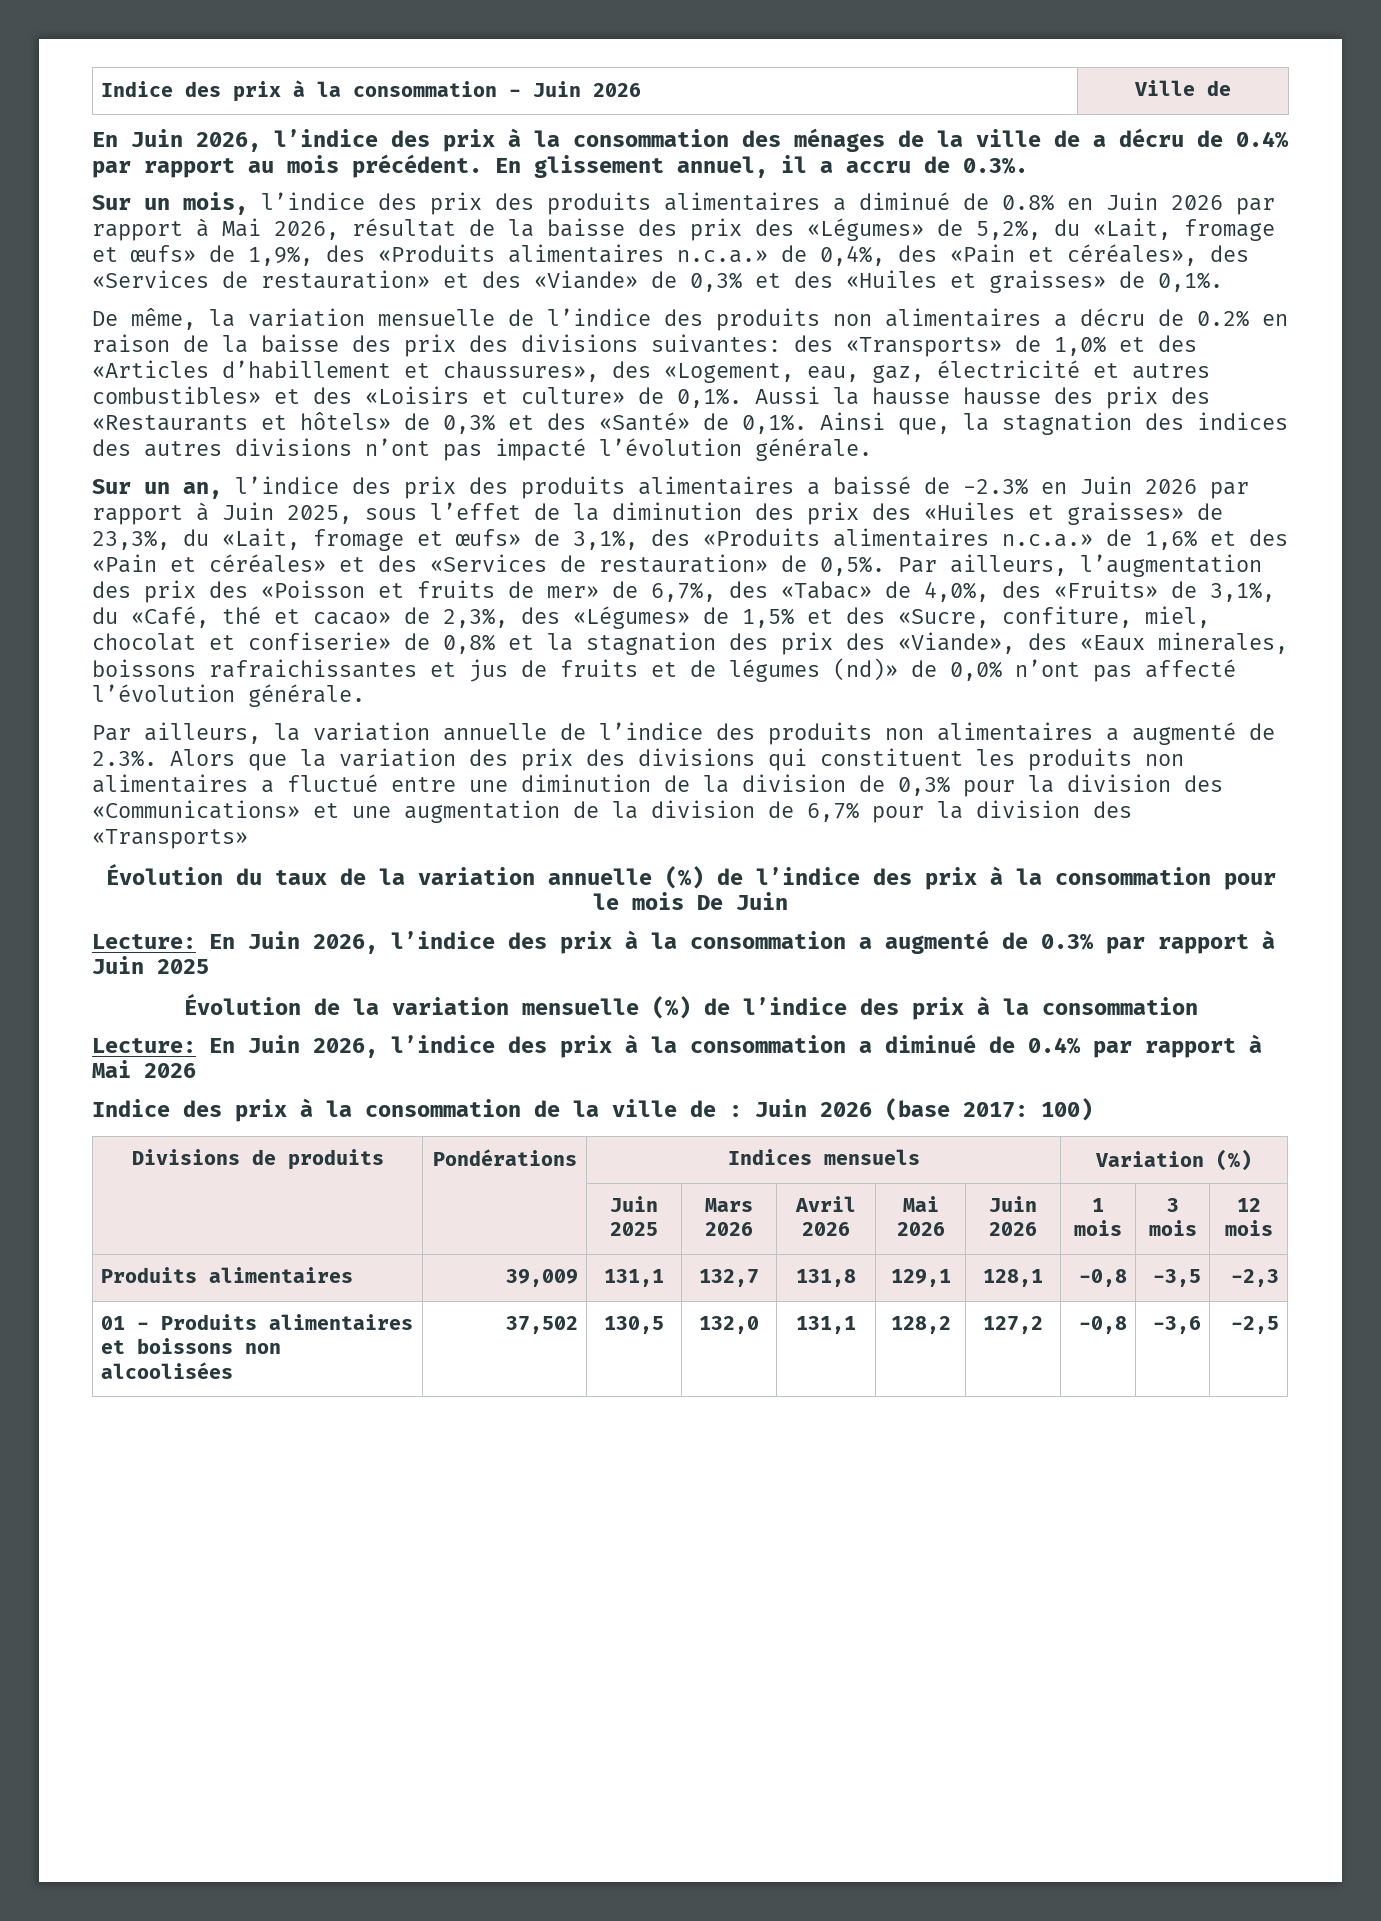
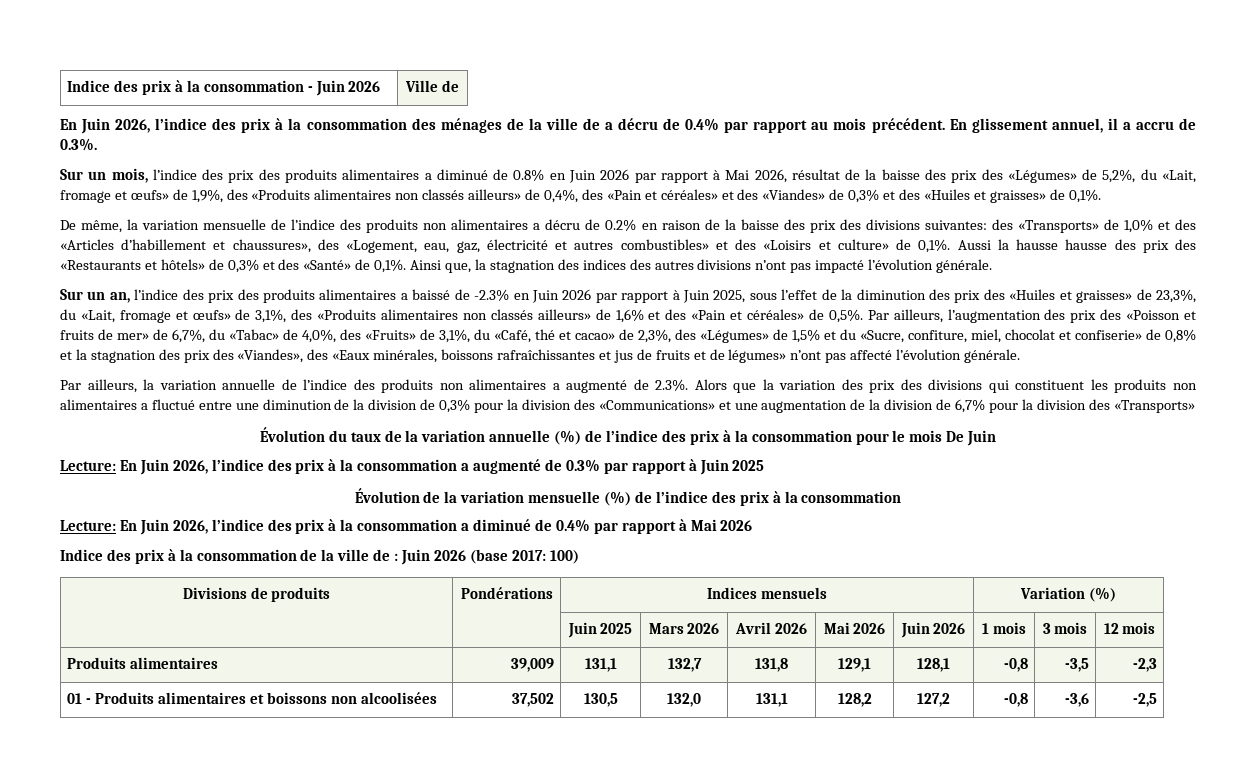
- Sur un mois, l’indice des prix des produits alimentaires a diminué de 0.8% en Juin 2026 par rapport à Mai 2026, résultat de la baisse des prix des «Légumes» de 5,2%, du «Lait, fromage et œufs» de 1,9%, des «Produits alimentaires n.c.a.» de 0,4%, des «Pain et céréales», des «Services de restauration» et des «Viande» de 0,3% et des «Huiles et graisses» de 0,1%.
+ Sur un mois, l’indice des prix des produits alimentaires a diminué de 0.8% en Juin 2026 par rapport à Mai 2026, résultat de la baisse des prix des «Légumes» de 5,2%, du «Lait, fromage et œufs» de 1,9%, des «Produits alimentaires non classés ailleurs» de 0,4%, des «Pain et céréales» et des «Viandes» de 0,3% et des «Huiles et graisses» de 0,1%.
- Sur un an, l’indice des prix des produits alimentaires a baissé de -2.3% en Juin 2026 par rapport à Juin 2025, sous l’effet de la diminution des prix des «Huiles et graisses» de 23,3%, du «Lait, fromage et œufs» de 3,1%, des «Produits alimentaires n.c.a.» de 1,6% et des «Pain et céréales» et des «Services de restauration» de 0,5%.
+ Sur un an, l’indice des prix des produits alimentaires a baissé de -2.3% en Juin 2026 par rapport à Juin 2025, sous l’effet de la diminution des prix des «Huiles et graisses» de 23,3%, du «Lait, fromage et œufs» de 3,1%, des «Produits alimentaires non classés ailleurs» de 1,6% et des «Pain et céréales» de 0,5%.
- Par ailleurs, l’augmentation des prix des «Poisson et fruits de mer» de 6,7%, des «Tabac» de 4,0%, des «Fruits» de 3,1%, du «Café, thé et cacao» de 2,3%, des «Légumes» de 1,5% et des «Sucre, confiture, miel, chocolat et confiserie» de 0,8% et la stagnation des prix des «Viande», des «Eaux minerales, boissons rafraichissantes et jus de fruits et de légumes (nd)» de 0,0% n’ont pas affecté l’évolution générale.
+ Par ailleurs, l’augmentation des prix des «Poisson et fruits de mer» de 6,7%, du «Tabac» de 4,0%, des «Fruits» de 3,1%, du «Café, thé et cacao» de 2,3%, des «Légumes» de 1,5% et du «Sucre, confiture, miel, chocolat et confiserie» de 0,8% et la stagnation des prix des «Viandes», des «Eaux minérales, boissons rafraîchissantes et jus de fruits et de légumes» n’ont pas affecté l’évolution générale.

